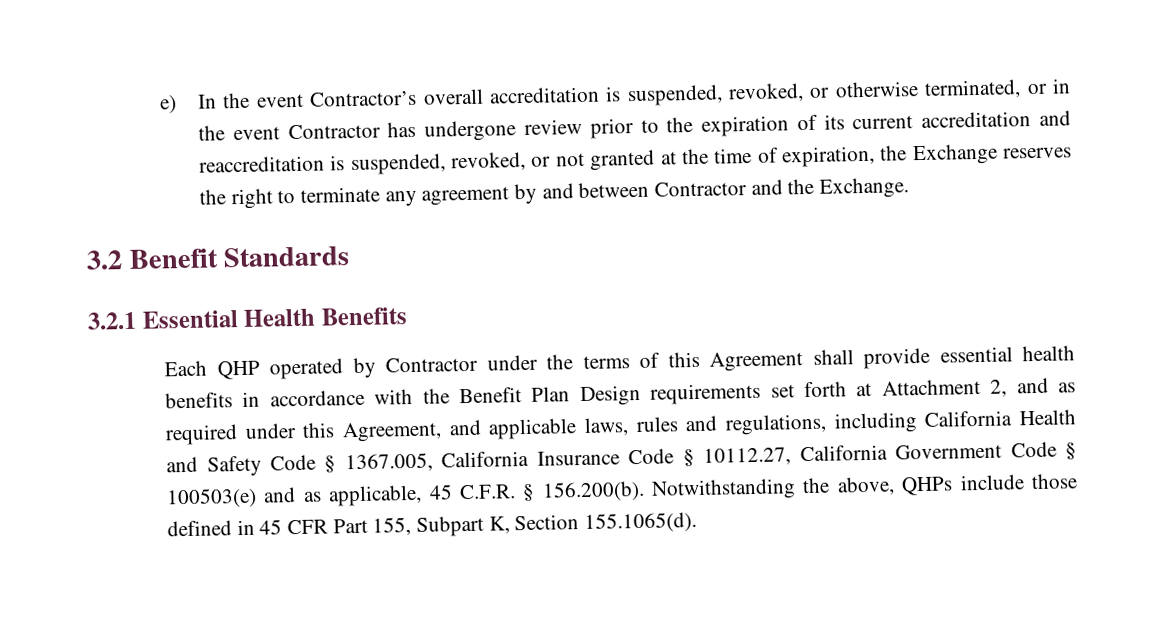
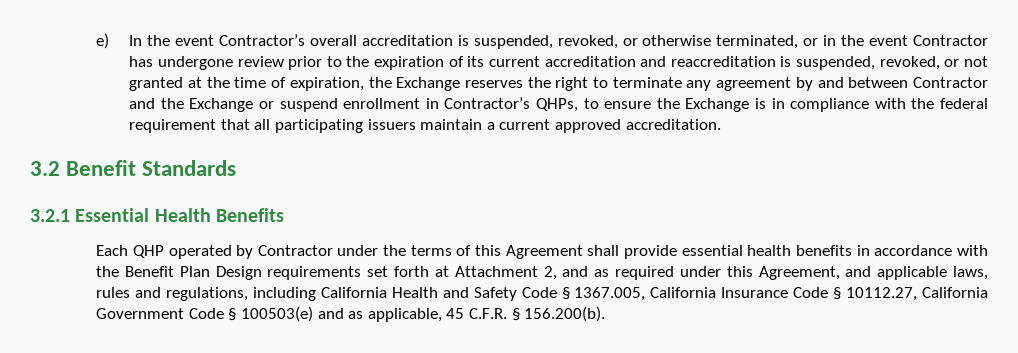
- e) In the event Contractor’s overall accreditation is suspended, revoked, or otherwise terminated, or in the event Contractor has undergone review prior to the expiration of its current accreditation and reaccreditation is suspended, revoked, or not granted at the time of expiration, the Exchange reserves the right to terminate any agreement by and between Contractor and the Exchange.
+ e) In the event Contractor’s overall accreditation is suspended, revoked, or otherwise terminated, or in the event Contractor has undergone review prior to the expiration of its current accreditation and reaccreditation is suspended, revoked, or not granted at the time of expiration, the Exchange reserves the right to terminate any agreement by and between Contractor and the Exchange or suspend enrollment in Contractor’s QHPs, to ensure the Exchange is in compliance with the federal requirement that all participating issuers maintain a current approved accreditation.
- Each QHP operated by Contractor under the terms of this Agreement shall provide essential health benefits in accordance with the Benefit Plan Design requirements set forth at Attachment 2, and as required under this Agreement, and applicable laws, rules and regulations, including California Health and Safety Code § 1367.005, California Insurance Code § 10112.27, California Government Code § 100503(e) and as applicable, 45 C.F.R. § 156.200(b). Notwithstanding the above, QHPs include those defined in 45 CFR Part 155, Subpart K, Section 155.1065(d).
+ Each QHP operated by Contractor under the terms of this Agreement shall provide essential health benefits in accordance with the Benefit Plan Design requirements set forth at Attachment 2, and as required under this Agreement, and applicable laws, rules and regulations, including California Health and Safety Code § 1367.005, California Insurance Code § 10112.27, California Government Code § 100503(e) and as applicable, 45 C.F.R. § 156.200(b).

